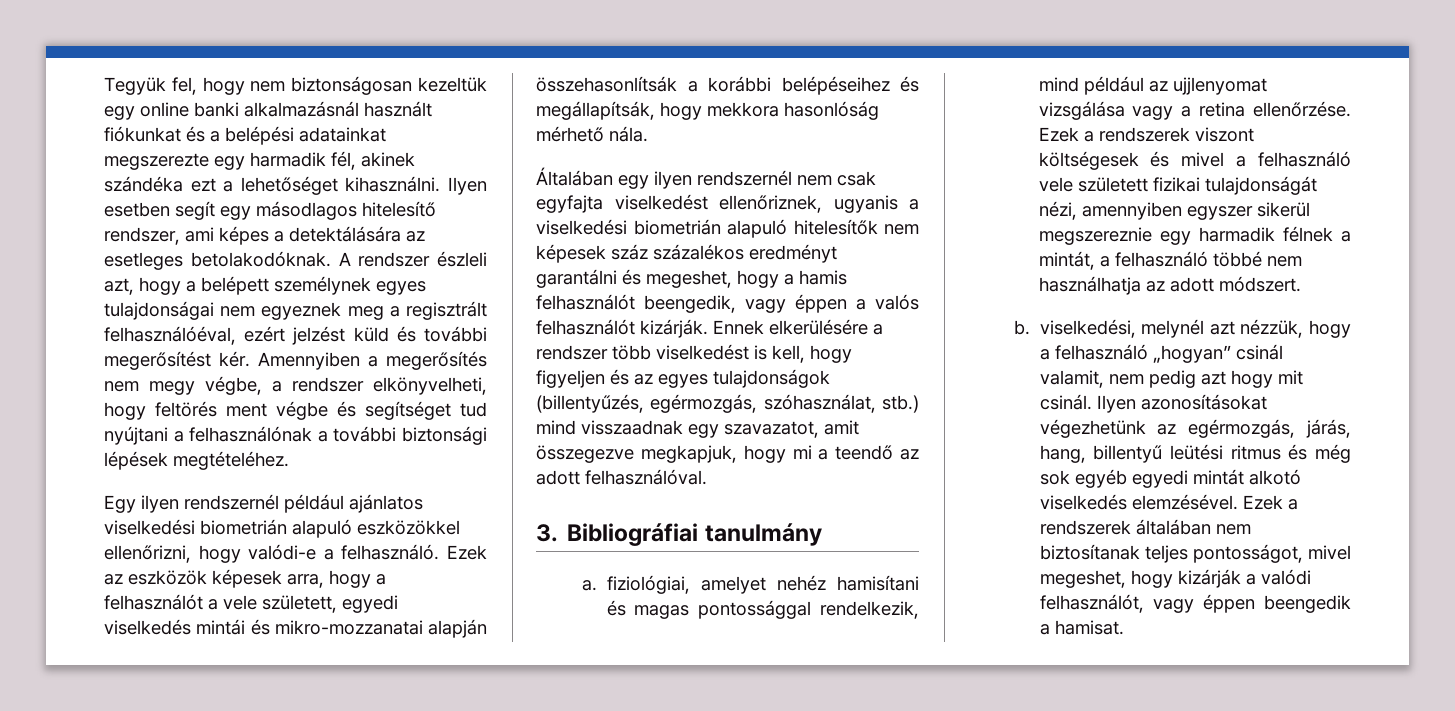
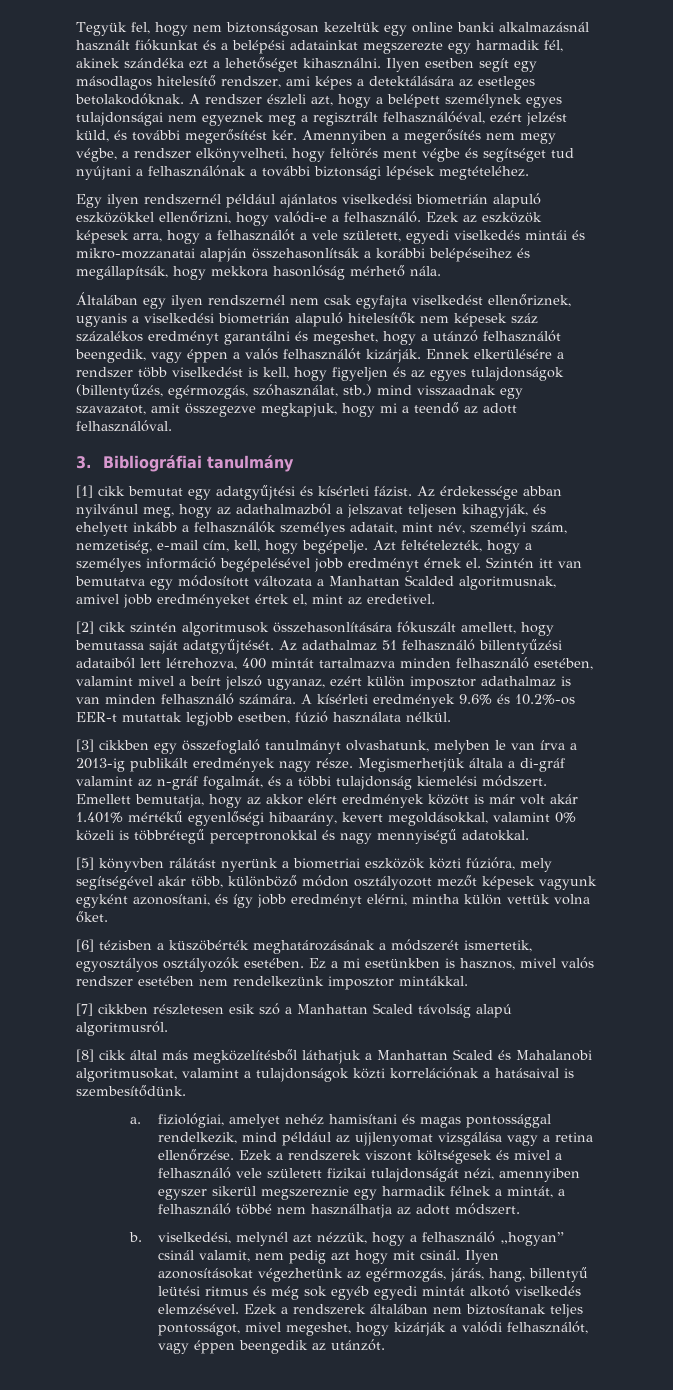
- A rendszer észleli azt, hogy a belépett személynek egyes tulajdonságai nem egyeznek meg a regisztrált felhasználóéval, ezért jelzést küld és további megerősítést kér.
+ A rendszer észleli azt, hogy a belépett személynek egyes tulajdonságai nem egyeznek meg a regisztrált felhasználóéval, ezért jelzést küld, és további megerősítést kér.
- Általában egy ilyen rendszernél nem csak egyfajta viselkedést ellenőriznek, ugyanis a viselkedési biometrián alapuló hitelesítők nem képesek száz százalékos eredményt garantálni és megeshet, hogy a hamis felhasználót beengedik, vagy éppen a valós felhasználót kizárják.
+ Általában egy ilyen rendszernél nem csak egyfajta viselkedést ellenőriznek, ugyanis a viselkedési biometrián alapuló hitelesítők nem képesek száz százalékos eredményt garantálni és megeshet, hogy a utánzó felhasználót beengedik, vagy éppen a valós felhasználót kizárják.
+ [1] cikk bemutat egy adatgyűjtési és kísérleti fázist. Az érdekessége abban nyilvánul meg, hogy az adathalmazból a jelszavat teljesen kihagyják, és ehelyett inkább a felhasználók személyes adatait, mint név, személyi szám, nemzetiség, e-mail cím, kell, hogy begépelje. Azt feltételezték, hogy a személyes információ begépelésével jobb eredményt érnek el. Szintén itt van bemutatva egy módosított változata a Manhattan Scalded algoritmusnak, amivel jobb eredményeket értek el, mint az eredetivel.
+ [2] cikk szintén algoritmusok összehasonlítására fókuszált amellett, hogy bemutassa saját adatgyűjtését. Az adathalmaz 51 felhasználó billentyűzési adataiból lett létrehozva, 400 mintát tartalmazva minden felhasználó esetében, valamint mivel a beírt jelszó ugyanaz, ezért külön imposztor adathalmaz is van minden felhasználó számára. A kísérleti eredmények 9.6% és 10.2%-os EER-t mutattak legjobb esetben, fúzió használata nélkül.
+ [3] cikkben egy összefoglaló tanulmányt olvashatunk, melyben le van írva a 2013-ig publikált eredmények nagy része. Megismerhetjük általa a di-gráf valamint az n-gráf fogalmát, és a többi tulajdonság kiemelési módszert. Emellett bemutatja, hogy az akkor elért eredmények között is már volt akár 1.401% mértékű egyenlőségi hibaarány, kevert megoldásokkal, valamint 0% közeli is többrétegű perceptronokkal és nagy mennyiségű adatokkal.
+ [5] könyvben rálátást nyerünk a biometriai eszközök közti fúzióra, mely segítségével akár több, különböző módon osztályozott mezőt képesek vagyunk egyként azonosítani, és így jobb eredményt elérni, mintha külön vettük volna őket.
+ [6] tézisben a küszöbérték meghatározásának a módszerét ismertetik, egyosztályos osztályozók esetében. Ez a mi esetünkben is hasznos, mivel valós rendszer esetében nem rendelkezünk imposztor mintákkal.
+ [7] cikkben részletesen esik szó a Manhattan Scaled távolság alapú algoritmusról.
+ [8] cikk által más megközelítésből láthatjuk a Manhattan Scaled és Mahalanobi algoritmusokat, valamint a tulajdonságok közti korrelációnak a hatásaival is szembesítődünk.
- Ezek a rendszerek általában nem biztosítanak teljes pontosságot, mivel megeshet, hogy kizárják a valódi felhasználót, vagy éppen beengedik a hamisat.
+ Ezek a rendszerek általában nem biztosítanak teljes pontosságot, mivel megeshet, hogy kizárják a valódi felhasználót, vagy éppen beengedik az utánzót.

